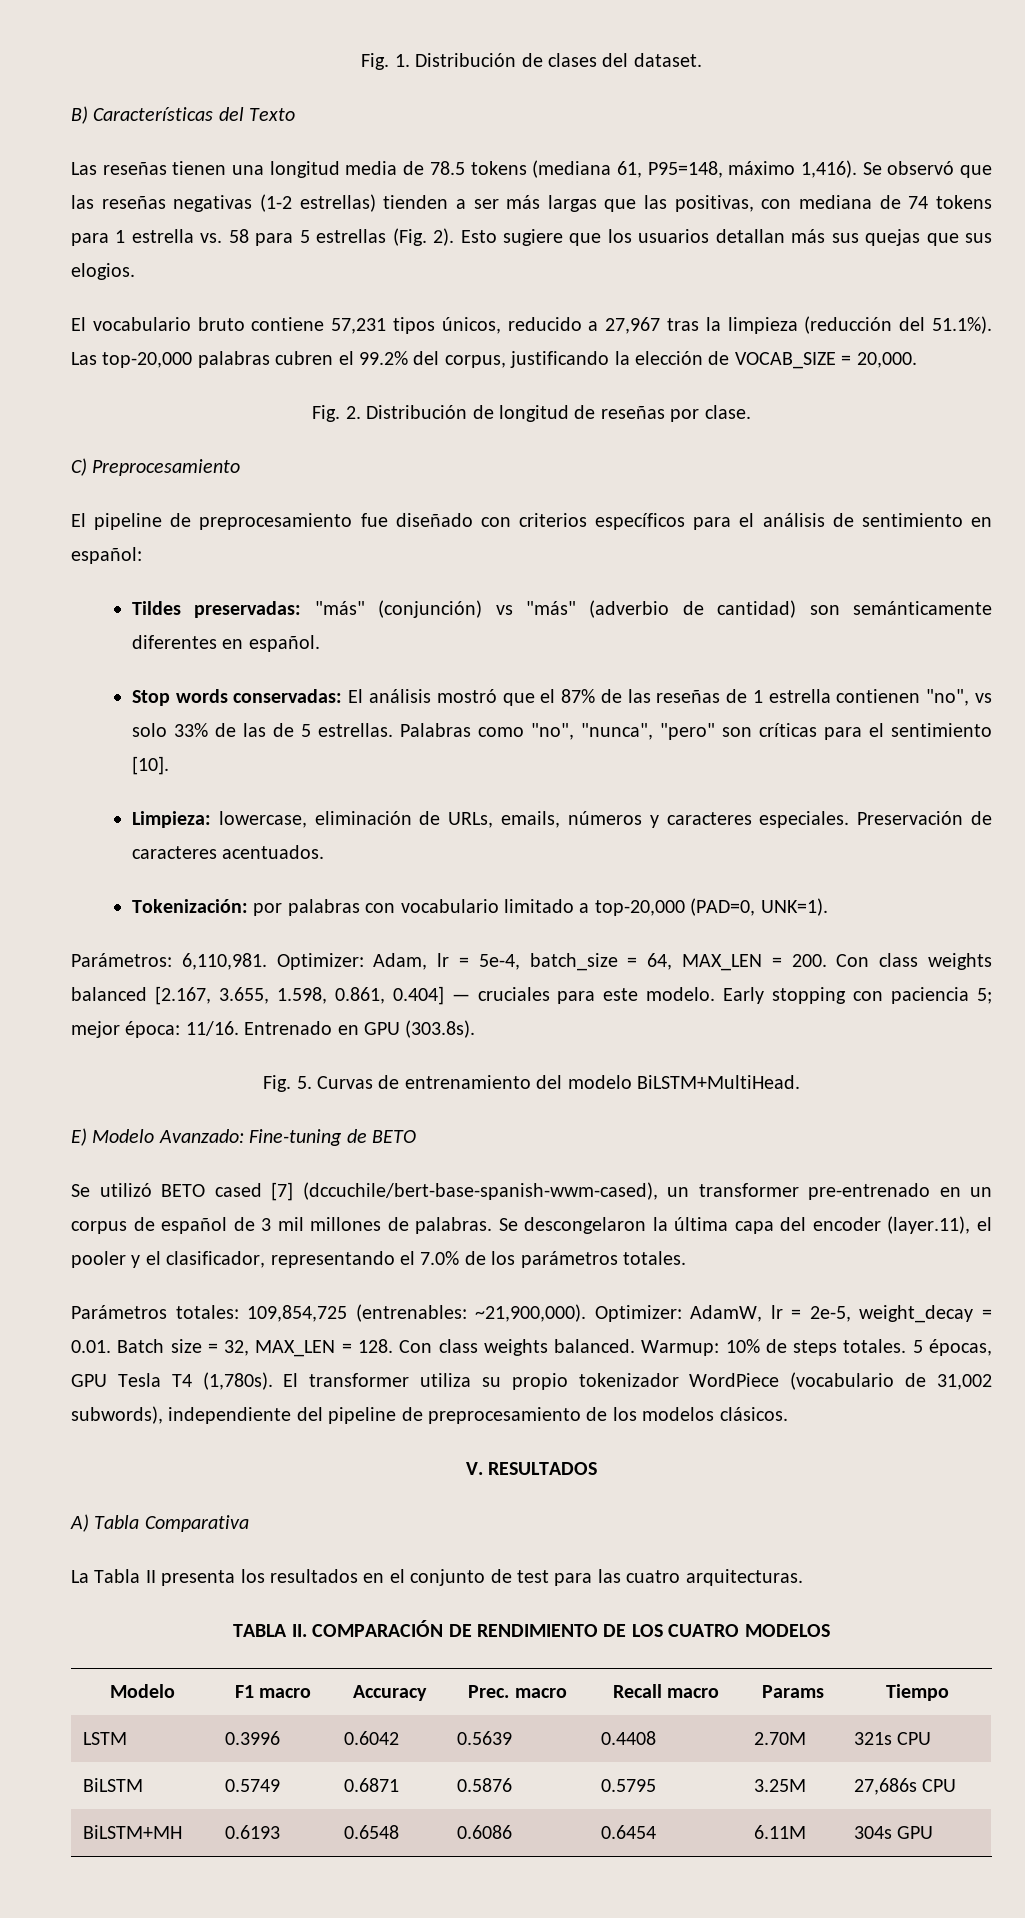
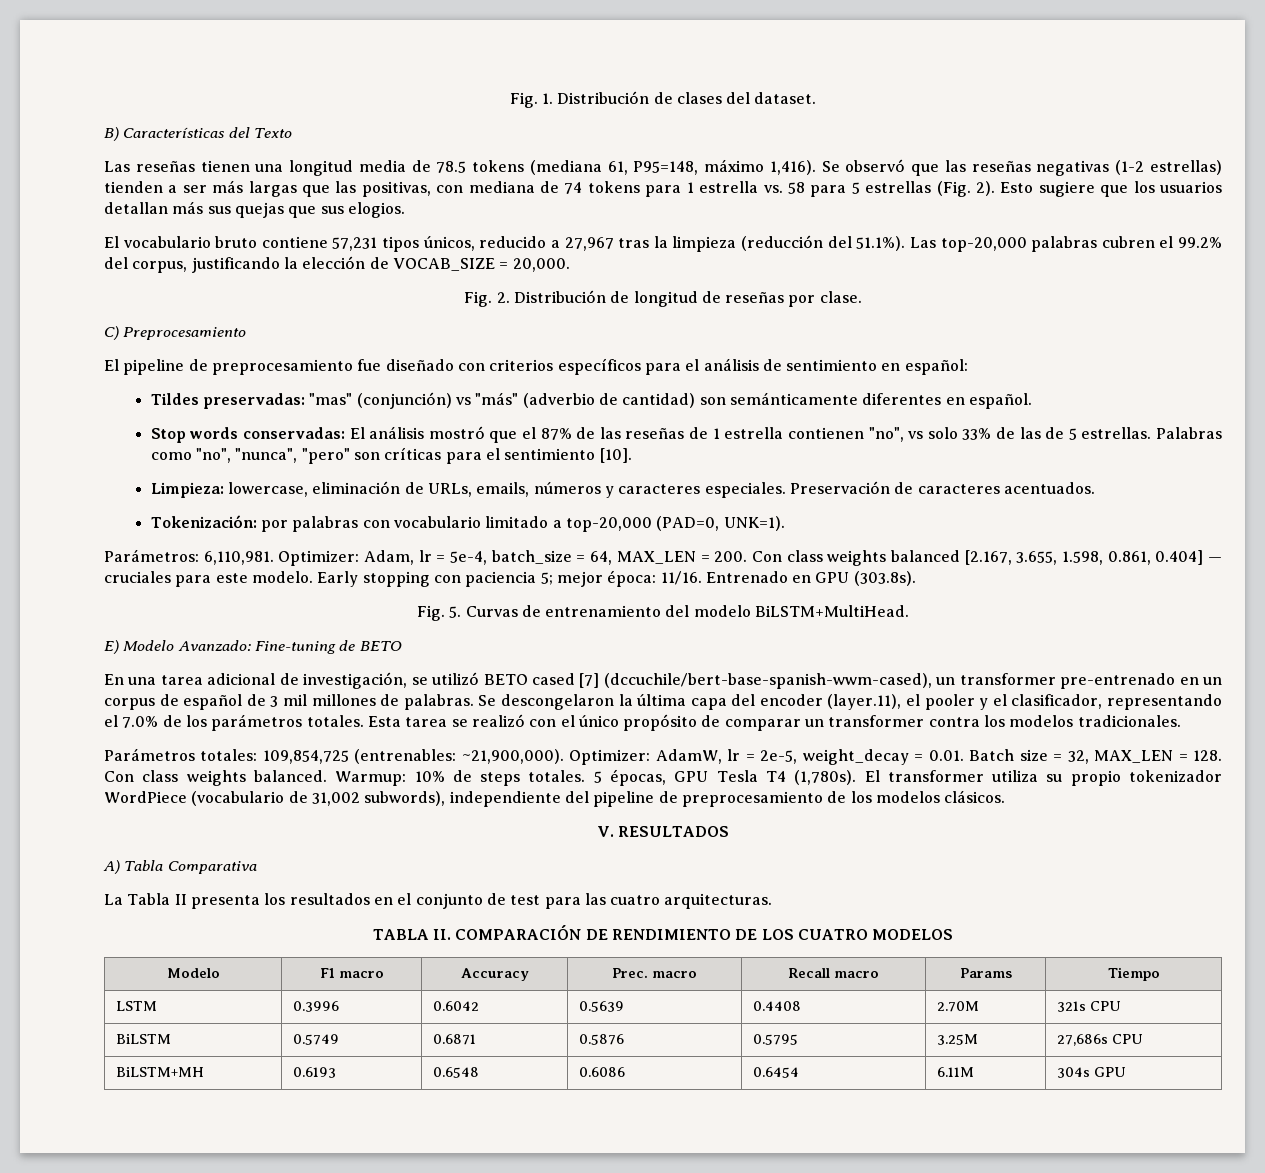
- Tildes preservadas: "más" (conjunción) vs "más" (adverbio de cantidad) son semánticamente diferentes en español.
+ Tildes preservadas: "mas" (conjunción) vs "más" (adverbio de cantidad) son semánticamente diferentes en español.
- Se utilizó BETO cased [7] (dccuchile/bert-base-spanish-wwm-cased), un transformer pre-entrenado en un corpus de español de 3 mil millones de palabras.
+ En una tarea adicional de investigación, se utilizó BETO cased [7] (dccuchile/bert-base-spanish-wwm-cased), un transformer pre-entrenado en un corpus de español de 3 mil millones de palabras.
+ Esta tarea se realizó con el único propósito de comparar un transformer contra los modelos tradicionales.

